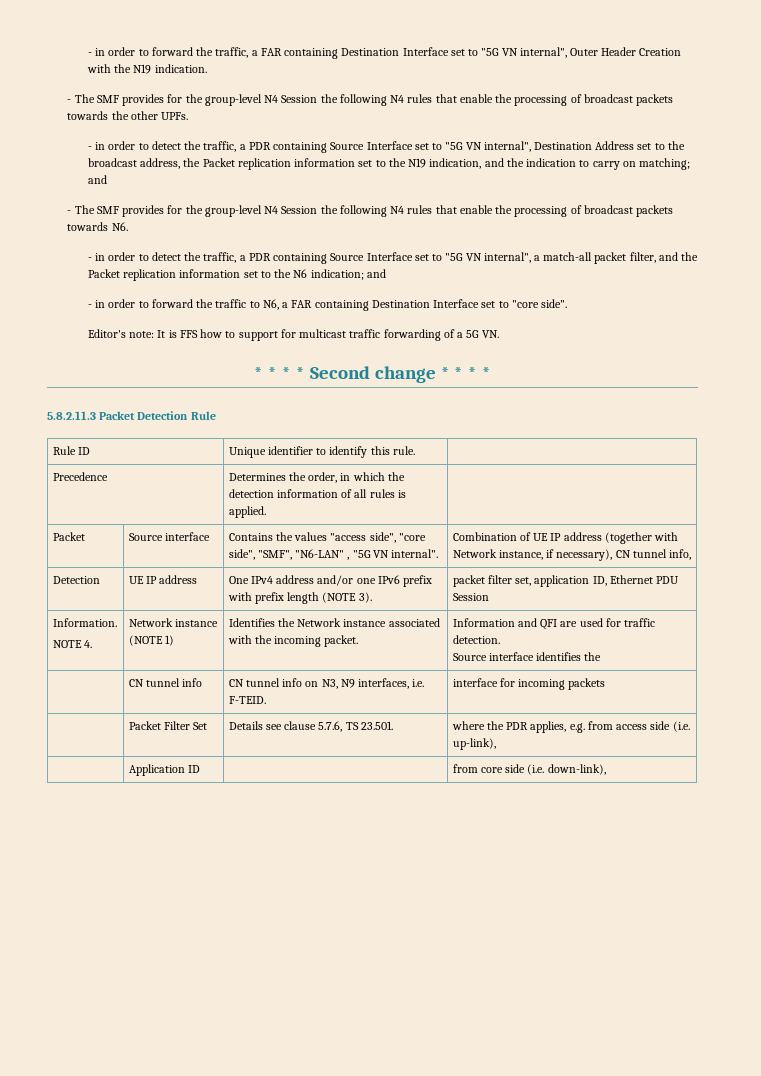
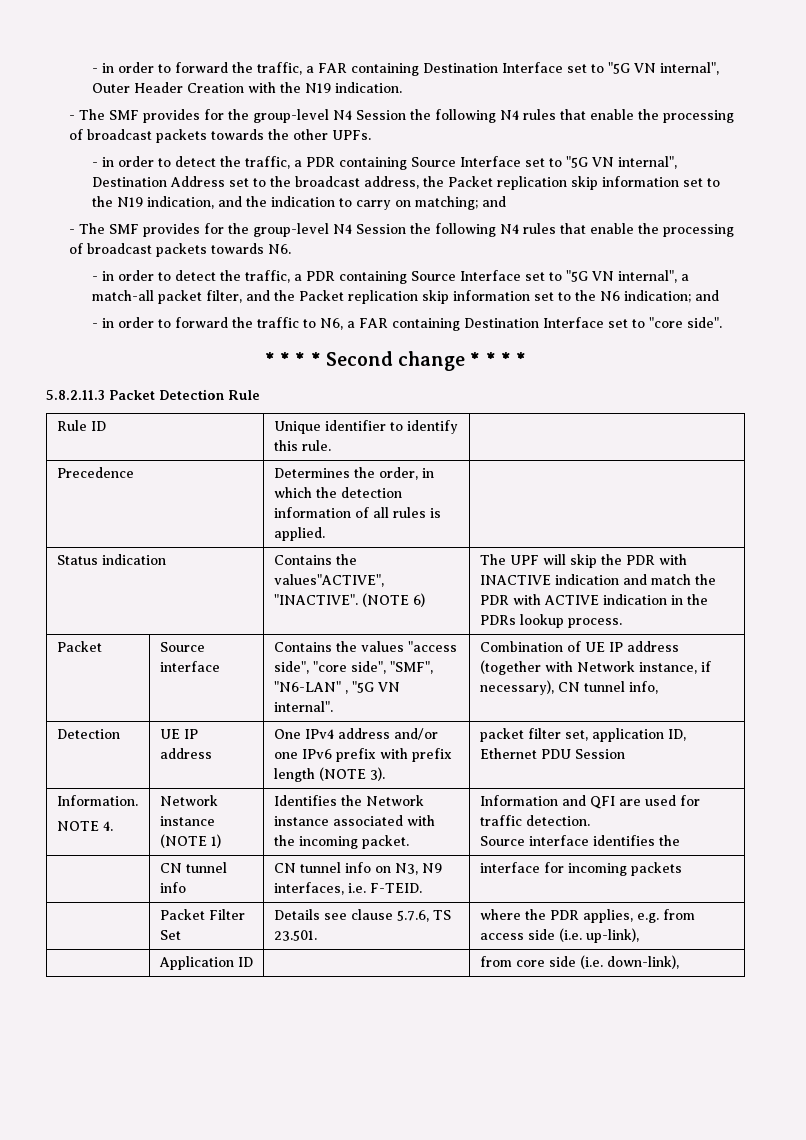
- - in order to detect the traffic, a PDR containing Source Interface set to "5G VN internal", Destination Address set to the broadcast address, the Packet replication information set to the N19 indication, and the indication to carry on matching; and
+ - in order to detect the traffic, a PDR containing Source Interface set to "5G VN internal", Destination Address set to the broadcast address, the Packet replication skip information set to the N19 indication, and the indication to carry on matching; and
- - in order to detect the traffic, a PDR containing Source Interface set to "5G VN internal", a match-all packet filter, and the Packet replication information set to the N6 indication; and
+ - in order to detect the traffic, a PDR containing Source Interface set to "5G VN internal", a match-all packet filter, and the Packet replication skip information set to the N6 indication; and
- Editor's note: It is FFS how to support for multicast traffic forwarding of a 5G VN.
+ Status indication | Contains the values"ACTIVE", "INACTIVE". (NOTE 6) | The UPF will skip the PDR with INACTIVE indication and match the PDR with ACTIVE indication in the PDRs lookup process.

